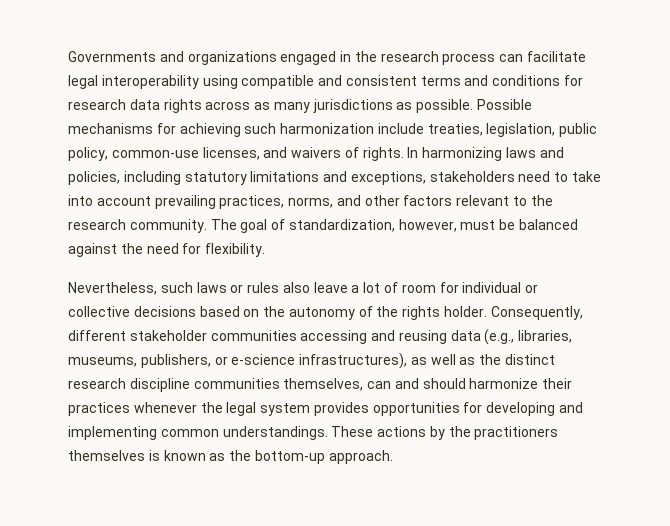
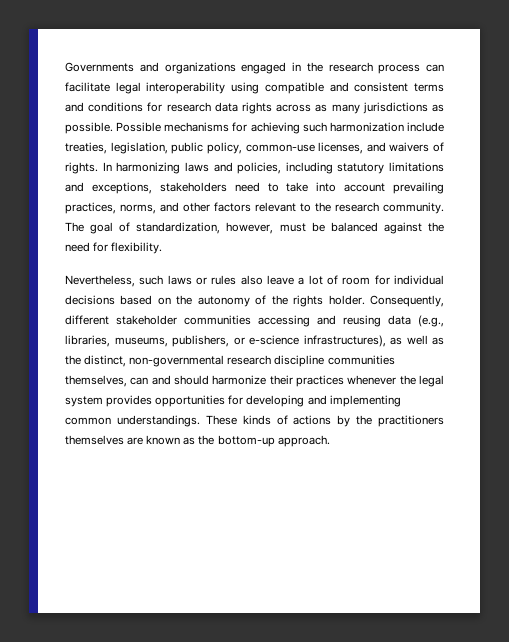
- Nevertheless, such laws or rules also leave a lot of room for individual or collective decisions based on the autonomy of the rights holder.
+ Nevertheless, such laws or rules also leave a lot of room for individual decisions based on the autonomy of the rights holder.
- Consequently, different stakeholder communities accessing and reusing data (e.g., libraries, museums, publishers, or e-science infrastructures), as well as the distinct research discipline communities themselves, can and should harmonize their practices whenever the legal system provides opportunities for developing and implementing common understandings.
+ Consequently, different stakeholder communities accessing and reusing data (e.g., libraries, museums, publishers, or e-science infrastructures), as well as the distinct, non-governmental research discipline communities themselves, can and should harmonize their practices whenever the legal system provides opportunities for developing and implementing common understandings.
- These actions by the practitioners themselves is known as the bottom-up approach.
+ These kinds of actions by the practitioners themselves are known as the bottom-up approach.

